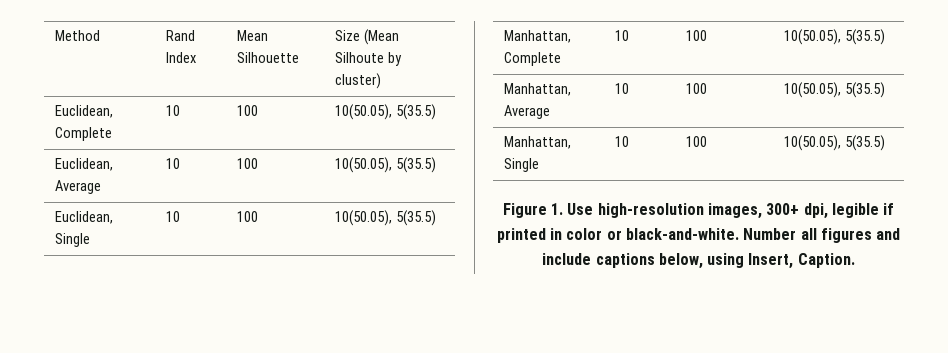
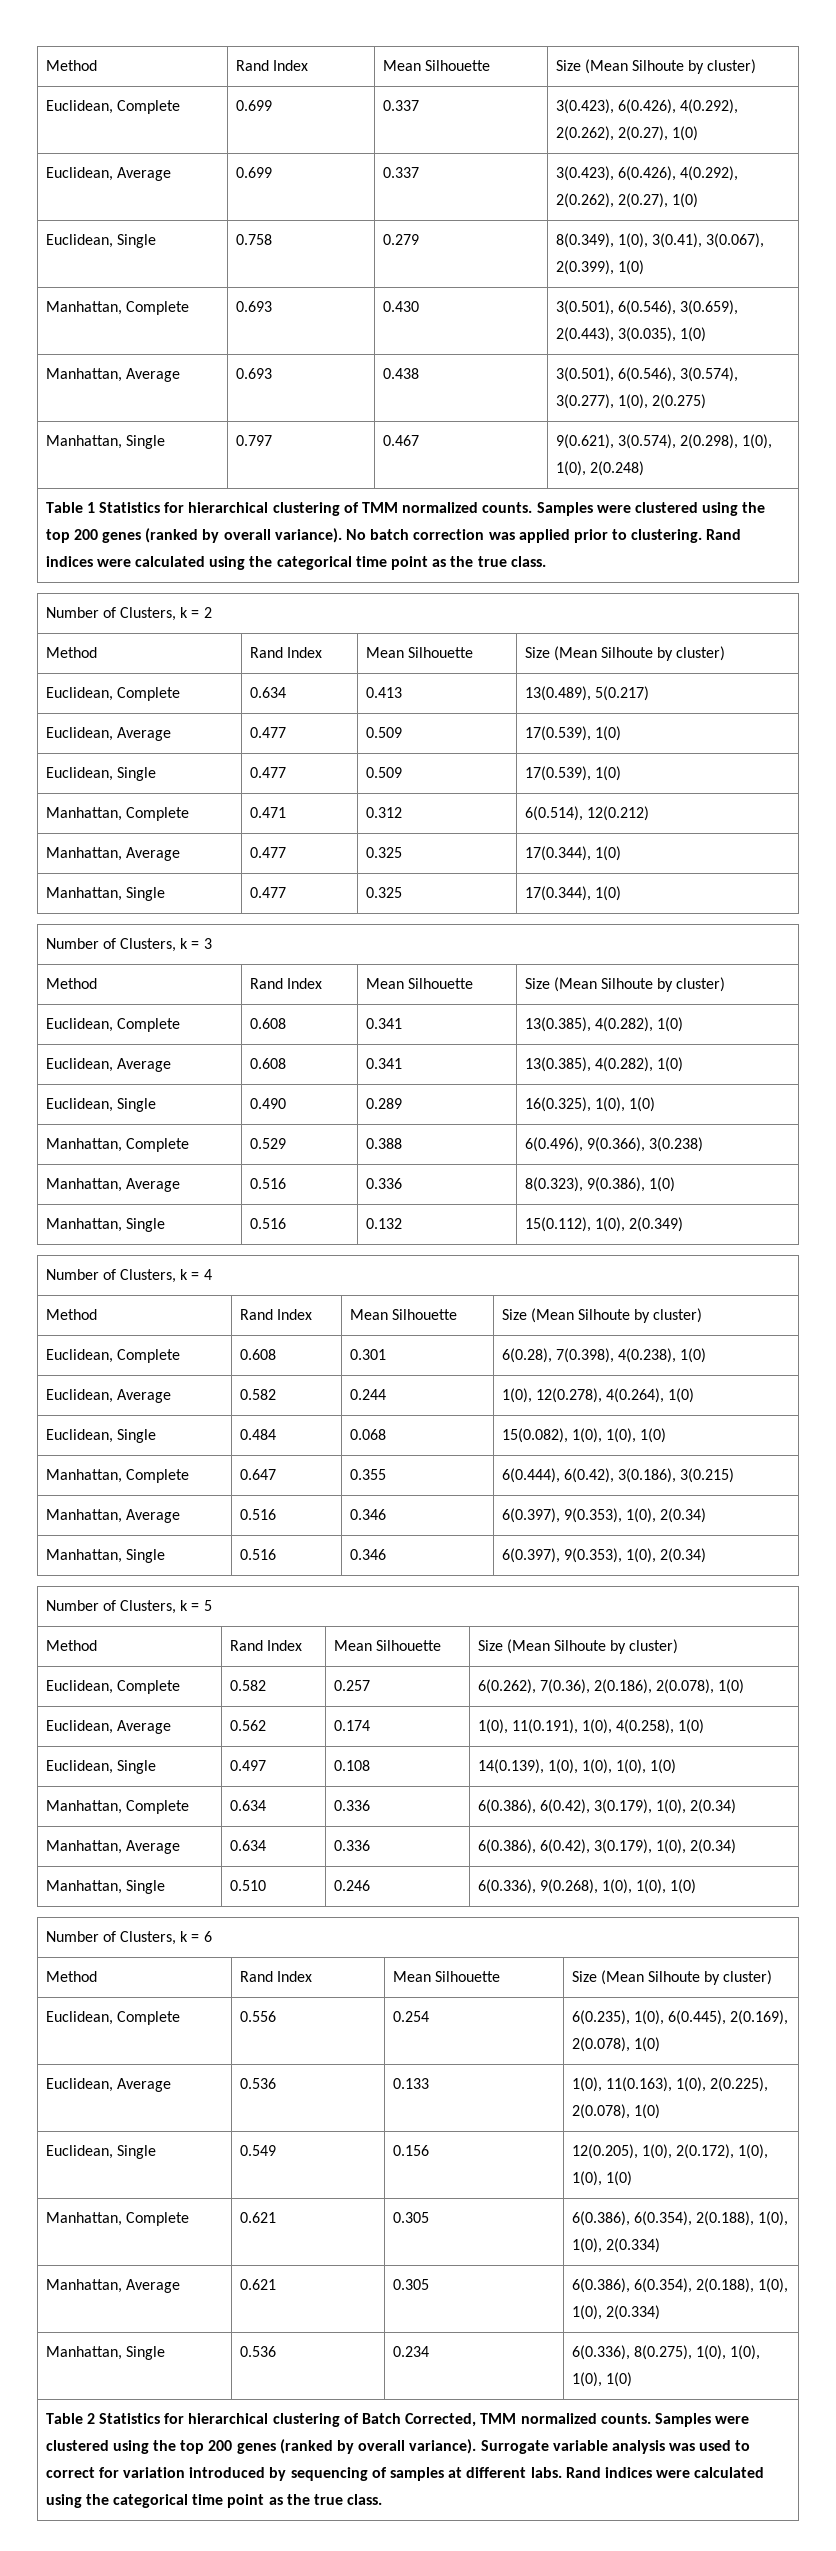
- Euclidean, Complete | 10 | 100 | 10(50.05), 5(35.5)
- Euclidean, Average | 10 | 100 | 10(50.05), 5(35.5)
- Euclidean, Single | 10 | 100 | 10(50.05), 5(35.5)
- Manhattan, Complete | 10 | 100 | 10(50.05), 5(35.5)
- Manhattan, Average | 10 | 100 | 10(50.05), 5(35.5)
- Manhattan, Single | 10 | 100 | 10(50.05), 5(35.5)
- Figure 1. Use high-resolution images, 300+ dpi, legible if printed in color or black-and-white. Number all figures and include captions below, using Insert, Caption.
+ Euclidean, Complete | 0.699 | 0.337 | 3(0.423), 6(0.426), 4(0.292), 2(0.262), 2(0.27), 1(0)
+ Euclidean, Average | 0.699 | 0.337 | 3(0.423), 6(0.426), 4(0.292), 2(0.262), 2(0.27), 1(0)
+ Euclidean, Single | 0.758 | 0.279 | 8(0.349), 1(0), 3(0.41), 3(0.067), 2(0.399), 1(0)
+ Manhattan, Complete | 0.693 | 0.430 | 3(0.501), 6(0.546), 3(0.659), 2(0.443), 3(0.035), 1(0)
+ Manhattan, Average | 0.693 | 0.438 | 3(0.501), 6(0.546), 3(0.574), 3(0.277), 1(0), 2(0.275)
+ Manhattan, Single | 0.797 | 0.467 | 9(0.621), 3(0.574), 2(0.298), 1(0), 1(0), 2(0.248)
+ Table 1 Statistics for hierarchical clustering of TMM normalized counts. Samples were clustered using the top 200 genes (ranked by overall variance). No batch correction was applied prior to clustering. Rand indices were calculated using the categorical time point as the true class.
+ Number of Clusters, k = 2
+ Method | Rand Index | Mean Silhouette | Size (Mean Silhoute by cluster)
+ Euclidean, Complete | 0.634 | 0.413 | 13(0.489), 5(0.217)
+ Euclidean, Average | 0.477 | 0.509 | 17(0.539), 1(0)
+ Euclidean, Single | 0.477 | 0.509 | 17(0.539), 1(0)
+ Manhattan, Complete | 0.471 | 0.312 | 6(0.514), 12(0.212)
+ Manhattan, Average | 0.477 | 0.325 | 17(0.344), 1(0)
+ Manhattan, Single | 0.477 | 0.325 | 17(0.344), 1(0)
+ Number of Clusters, k = 3
+ Method | Rand Index | Mean Silhouette | Size (Mean Silhoute by cluster)
+ Euclidean, Complete | 0.608 | 0.341 | 13(0.385), 4(0.282), 1(0)
+ Euclidean, Average | 0.608 | 0.341 | 13(0.385), 4(0.282), 1(0)
+ Euclidean, Single | 0.490 | 0.289 | 16(0.325), 1(0), 1(0)
+ Manhattan, Complete | 0.529 | 0.388 | 6(0.496), 9(0.366), 3(0.238)
+ Manhattan, Average | 0.516 | 0.336 | 8(0.323), 9(0.386), 1(0)
+ Manhattan, Single | 0.516 | 0.132 | 15(0.112), 1(0), 2(0.349)
+ Number of Clusters, k = 4
+ Method | Rand Index | Mean Silhouette | Size (Mean Silhoute by cluster)
+ Euclidean, Complete | 0.608 | 0.301 | 6(0.28), 7(0.398), 4(0.238), 1(0)
+ Euclidean, Average | 0.582 | 0.244 | 1(0), 12(0.278), 4(0.264), 1(0)
+ Euclidean, Single | 0.484 | 0.068 | 15(0.082), 1(0), 1(0), 1(0)
+ Manhattan, Complete | 0.647 | 0.355 | 6(0.444), 6(0.42), 3(0.186), 3(0.215)
+ Manhattan, Average | 0.516 | 0.346 | 6(0.397), 9(0.353), 1(0), 2(0.34)
+ Manhattan, Single | 0.516 | 0.346 | 6(0.397), 9(0.353), 1(0), 2(0.34)
+ Number of Clusters, k = 5
+ Method | Rand Index | Mean Silhouette | Size (Mean Silhoute by cluster)
+ Euclidean, Complete | 0.582 | 0.257 | 6(0.262), 7(0.36), 2(0.186), 2(0.078), 1(0)
+ Euclidean, Average | 0.562 | 0.174 | 1(0), 11(0.191), 1(0), 4(0.258), 1(0)
+ Euclidean, Single | 0.497 | 0.108 | 14(0.139), 1(0), 1(0), 1(0), 1(0)
+ Manhattan, Complete | 0.634 | 0.336 | 6(0.386), 6(0.42), 3(0.179), 1(0), 2(0.34)
+ Manhattan, Average | 0.634 | 0.336 | 6(0.386), 6(0.42), 3(0.179), 1(0), 2(0.34)
+ Manhattan, Single | 0.510 | 0.246 | 6(0.336), 9(0.268), 1(0), 1(0), 1(0)
+ Number of Clusters, k = 6
+ Method | Rand Index | Mean Silhouette | Size (Mean Silhoute by cluster)
+ Euclidean, Complete | 0.556 | 0.254 | 6(0.235), 1(0), 6(0.445), 2(0.169), 2(0.078), 1(0)
+ Euclidean, Average | 0.536 | 0.133 | 1(0), 11(0.163), 1(0), 2(0.225), 2(0.078), 1(0)
+ Euclidean, Single | 0.549 | 0.156 | 12(0.205), 1(0), 2(0.172), 1(0), 1(0), 1(0)
+ Manhattan, Complete | 0.621 | 0.305 | 6(0.386), 6(0.354), 2(0.188), 1(0), 1(0), 2(0.334)
+ Manhattan, Average | 0.621 | 0.305 | 6(0.386), 6(0.354), 2(0.188), 1(0), 1(0), 2(0.334)
+ Manhattan, Single | 0.536 | 0.234 | 6(0.336), 8(0.275), 1(0), 1(0), 1(0), 1(0)
+ Table 2 Statistics for hierarchical clustering of Batch Corrected, TMM normalized counts. Samples were clustered using the top 200 genes (ranked by overall variance). Surrogate variable analysis was used to correct for variation introduced by sequencing of samples at different labs. Rand indices were calculated using the categorical time point as the true class.

